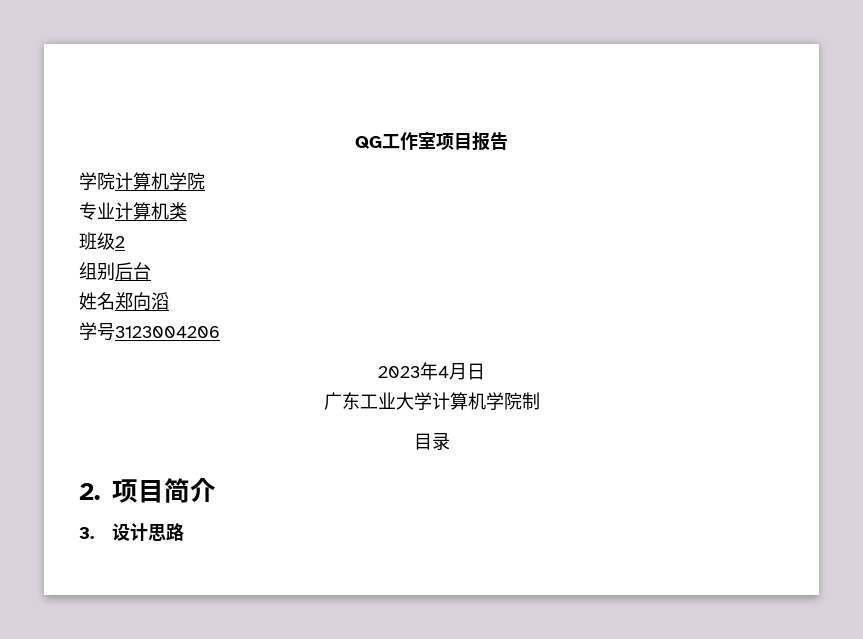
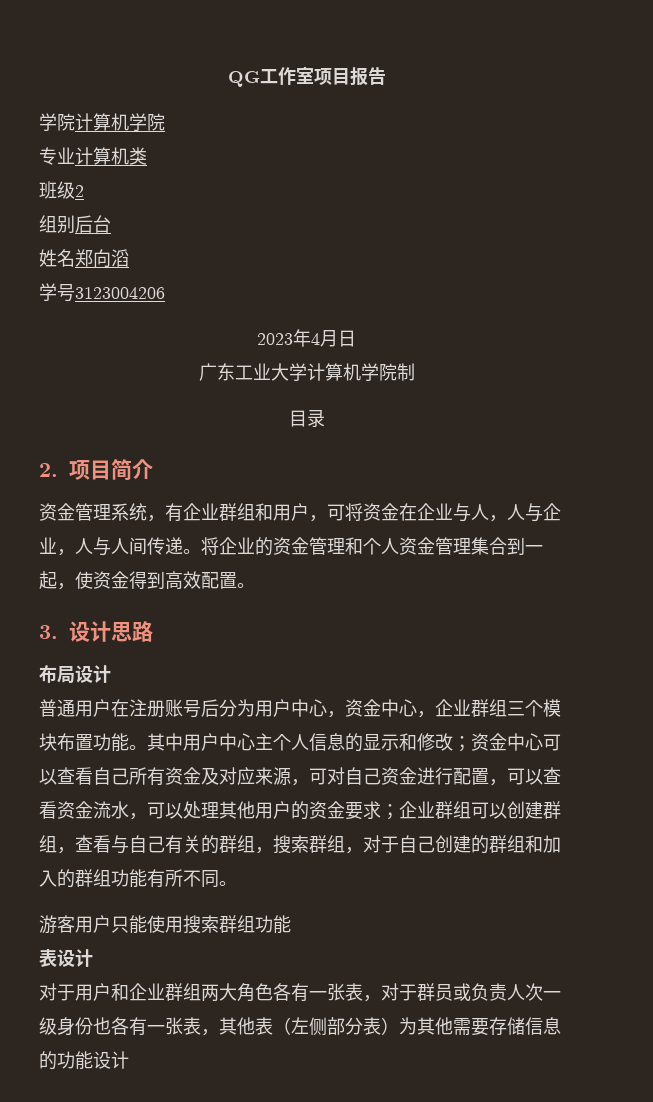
+ 资金管理系统，有企业群组和用户，可将资金在企业与人，人与企业，人与人间传递。将企业的资金管理和个人资金管理集合到一起，使资金得到高效配置。
  3.设计思路
+ 布局设计
+ 普通用户在注册账号后分为用户中心，资金中心，企业群组三个模块布置功能。其中用户中心主个人信息的显示和修改；资金中心可以查看自己所有资金及对应来源，可对自己资金进行配置，可以查看资金流水，可以处理其他用户的资金要求；企业群组可以创建群组，查看与自己有关的群组，搜索群组，对于自己创建的群组和加入的群组功能有所不同。
+ 游客用户只能使用搜索群组功能
+ 表设计
+ 对于用户和企业群组两大角色各有一张表，对于群员或负责人次一级身份也各有一张表，其他表（左侧部分表）为其他需要存储信息的功能设计

